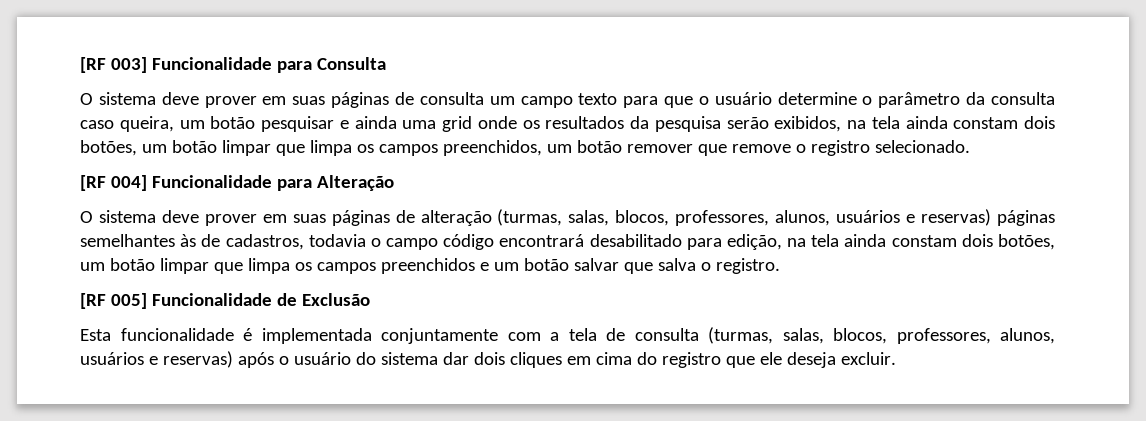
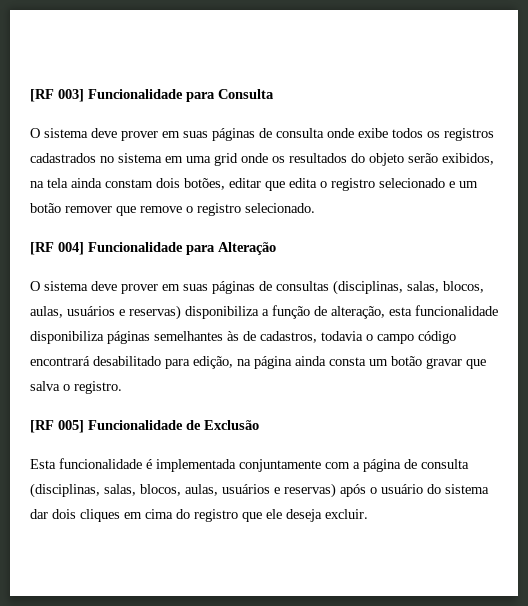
- O sistema deve prover em suas páginas de consulta um campo texto para que o usuário determine o parâmetro da consulta caso queira, um botão pesquisar e ainda uma grid onde os resultados da pesquisa serão exibidos, na tela ainda constam dois botões, um botão limpar que limpa os campos preenchidos, um botão remover que remove o registro selecionado.
+ O sistema deve prover em suas páginas de consulta onde exibe todos os registros cadastrados no sistema em uma grid onde os resultados do objeto serão exibidos, na tela ainda constam dois botões, editar que edita o registro selecionado e um botão remover que remove o registro selecionado.
- O sistema deve prover em suas páginas de alteração (turmas, salas, blocos, professores, alunos, usuários e reservas) páginas semelhantes às de cadastros, todavia o campo código encontrará desabilitado para edição, na tela ainda constam dois botões, um botão limpar que limpa os campos preenchidos e um botão salvar que salva o registro.
+ O sistema deve prover em suas páginas de consultas (disciplinas, salas, blocos, aulas, usuários e reservas) disponibiliza a função de alteração, esta funcionalidade disponibiliza páginas semelhantes às de cadastros, todavia o campo código encontrará desabilitado para edição, na página ainda consta um botão gravar que salva o registro.
- Esta funcionalidade é implementada conjuntamente com a tela de consulta (turmas, salas, blocos, professores, alunos, usuários e reservas) após o usuário do sistema dar dois cliques em cima do registro que ele deseja excluir.
+ Esta funcionalidade é implementada conjuntamente com a página de consulta (disciplinas, salas, blocos, aulas, usuários e reservas) após o usuário do sistema dar dois cliques em cima do registro que ele deseja excluir.

